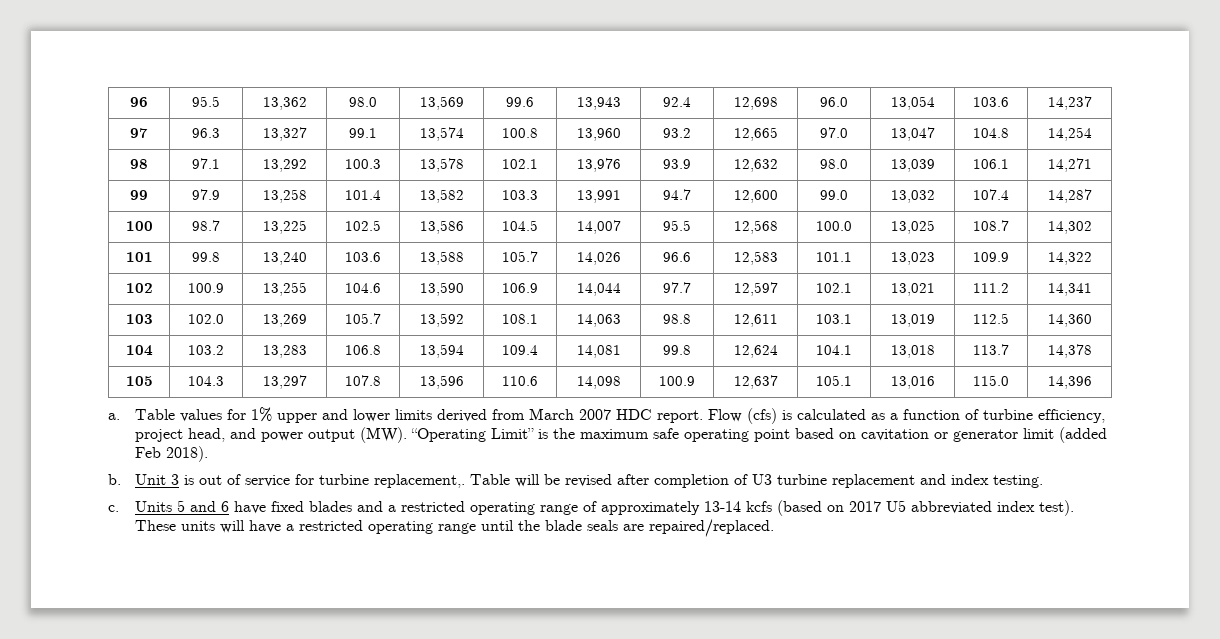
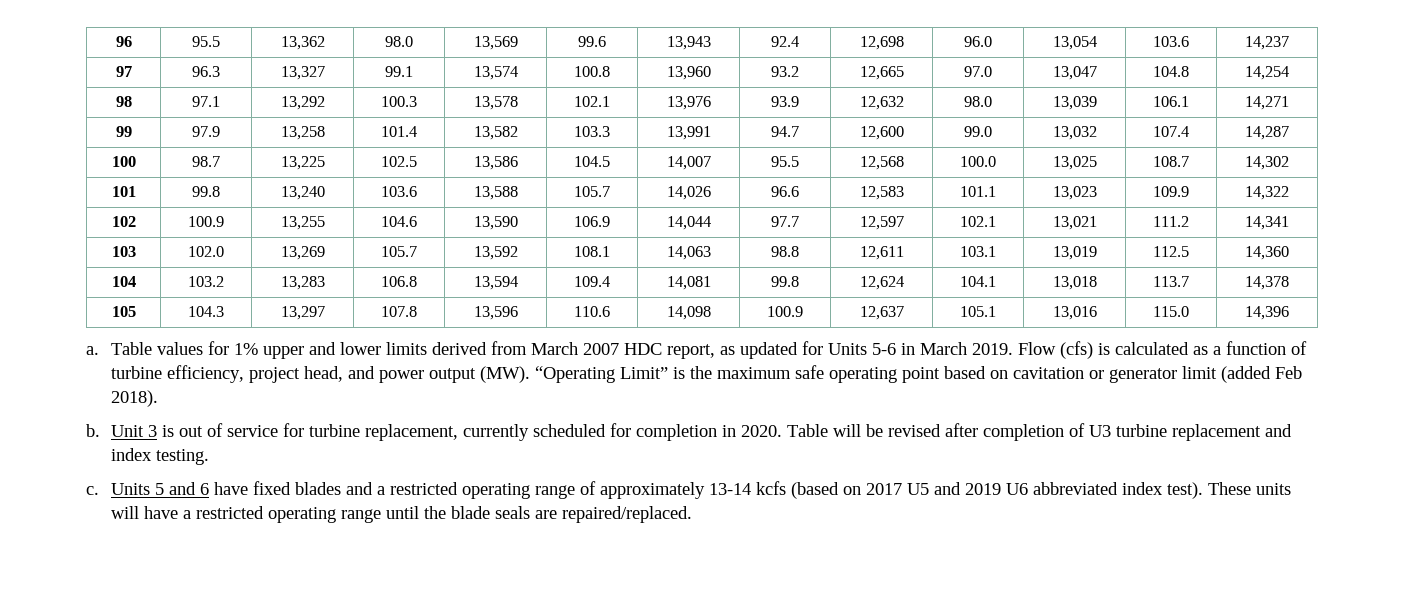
- Table values for 1% upper and lower limits derived from March 2007 HDC report.
+ Table values for 1% upper and lower limits derived from March 2007 HDC report, as updated for Units 5-6 in March 2019.
- Unit 3 is out of service for turbine replacement,.
+ Unit 3 is out of service for turbine replacement, currently scheduled for completion in 2020.
- Units 5 and 6 have fixed blades and a restricted operating range of approximately 13-14 kcfs (based on 2017 U5 abbreviated index test).
+ Units 5 and 6 have fixed blades and a restricted operating range of approximately 13-14 kcfs (based on 2017 U5 and 2019 U6 abbreviated index test).

